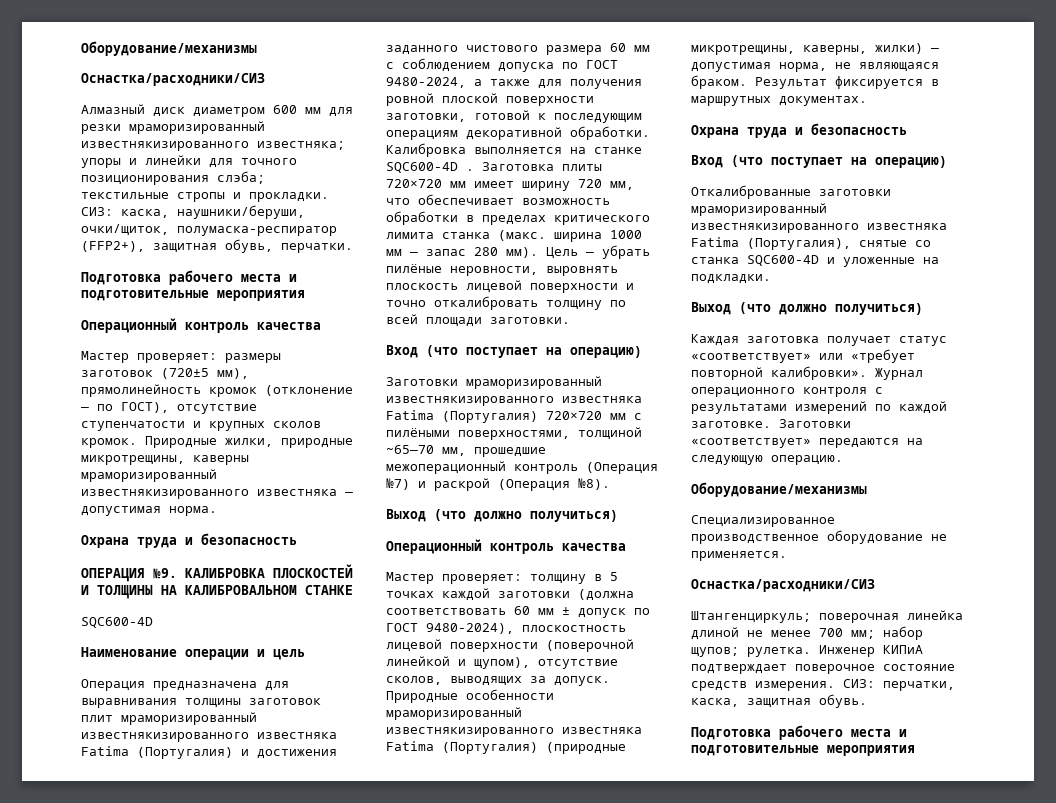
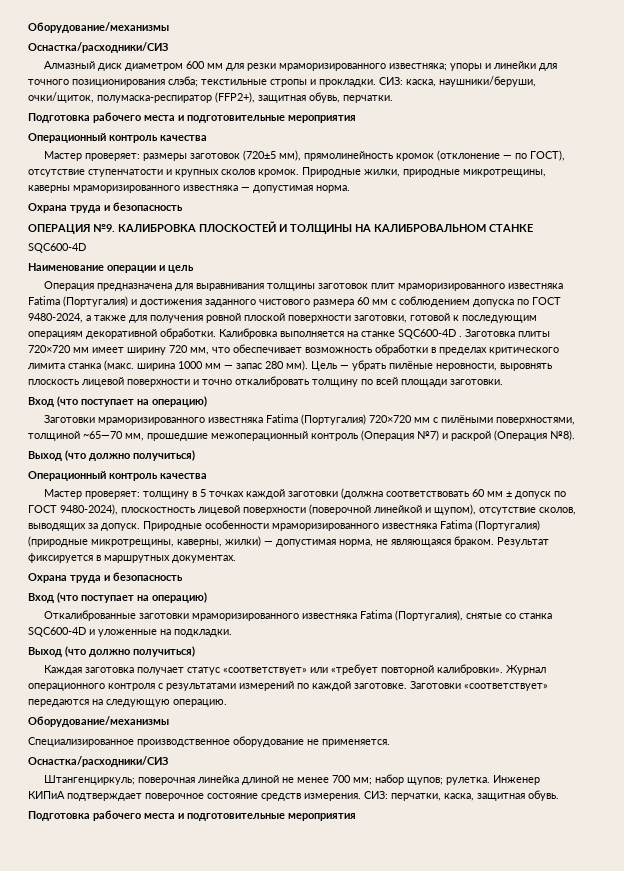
- Алмазный диск диаметром 600 мм для резки мраморизированный известнякизированного известняка; упоры и линейки для точного позиционирования слэба; текстильные стропы и прокладки.
+ Алмазный диск диаметром 600 мм для резки мраморизированного известняка; упоры и линейки для точного позиционирования слэба; текстильные стропы и прокладки.
- Природные жилки, природные микротрещины, каверны мраморизированный известнякизированного известняка — допустимая норма.
+ Природные жилки, природные микротрещины, каверны мраморизированного известняка — допустимая норма.
- Операция предназначена для выравнивания толщины заготовок плит мраморизированный известнякизированного известняка Fatima (Португалия) и достижения заданного чистового размера 60 мм с соблюдением допуска по ГОСТ 9480-2024, а также для получения ровной плоской поверхности заготовки, готовой к последующим операциям декоративной обработки.
+ Операция предназначена для выравнивания толщины заготовок плит мраморизированного известняка Fatima (Португалия) и достижения заданного чистового размера 60 мм с соблюдением допуска по ГОСТ 9480-2024, а также для получения ровной плоской поверхности заготовки, готовой к последующим операциям декоративной обработки.
- Заготовки мраморизированный известнякизированного известняка Fatima (Португалия) 720×720 мм с пилёными поверхностями, толщиной ~65—70 мм, прошедшие межоперационный контроль (Операция №7) и раскрой (Операция №8).
+ Заготовки мраморизированного известняка Fatima (Португалия) 720×720 мм с пилёными поверхностями, толщиной ~65—70 мм, прошедшие межоперационный контроль (Операция №7) и раскрой (Операция №8).
- Природные особенности мраморизированный известнякизированного известняка Fatima (Португалия) (природные микротрещины, каверны, жилки) — допустимая норма, не являющаяся браком.
+ Природные особенности мраморизированного известняка Fatima (Португалия) (природные микротрещины, каверны, жилки) — допустимая норма, не являющаяся браком.
- Откалиброванные заготовки мраморизированный известнякизированного известняка Fatima (Португалия), снятые со станка SQC600-4D и уложенные на подкладки.
+ Откалиброванные заготовки мраморизированного известняка Fatima (Португалия), снятые со станка SQC600-4D и уложенные на подкладки.

